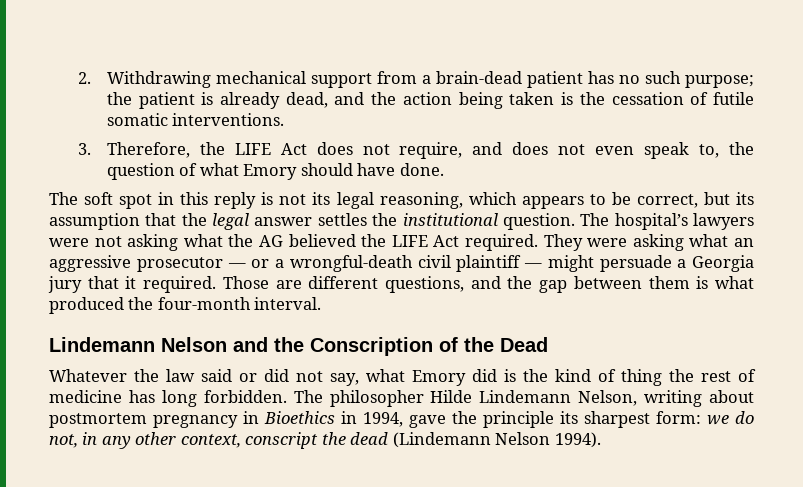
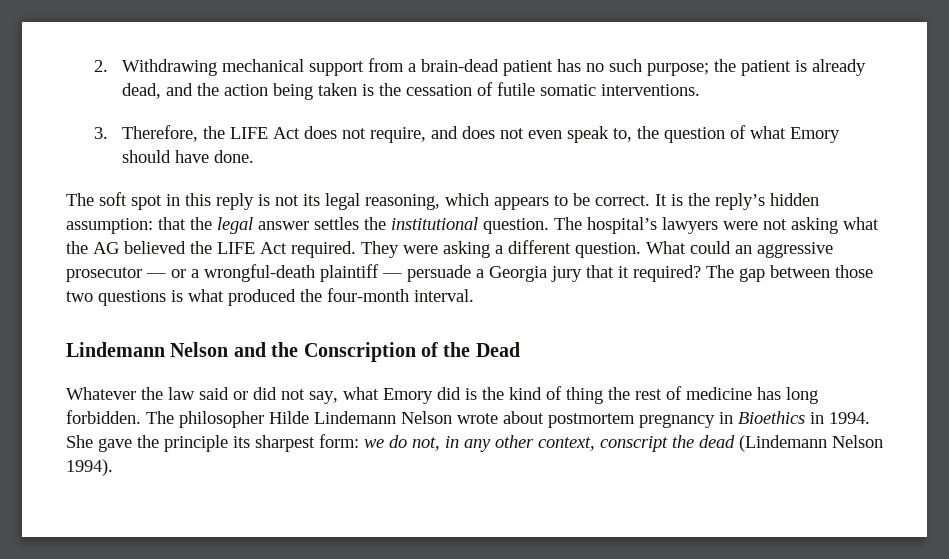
- The soft spot in this reply is not its legal reasoning, which appears to be correct, but its assumption that the legal answer settles the institutional question.
+ The soft spot in this reply is not its legal reasoning, which appears to be correct. It is the reply’s hidden assumption: that the legal answer settles the institutional question.
- They were asking what an aggressive prosecutor — or a wrongful-death civil plaintiff — might persuade a Georgia jury that it required. Those are different questions, and the gap between them is what produced the four-month interval.
+ They were asking a different question. What could an aggressive prosecutor — or a wrongful-death plaintiff — persuade a Georgia jury that it required? The gap between those two questions is what produced the four-month interval.
- The philosopher Hilde Lindemann Nelson, writing about postmortem pregnancy in Bioethics in 1994, gave the principle its sharpest form: we do not, in any other context, conscript the dead (Lindemann Nelson 1994).
+ The philosopher Hilde Lindemann Nelson wrote about postmortem pregnancy in Bioethics in 1994. She gave the principle its sharpest form: we do not, in any other context, conscript the dead (Lindemann Nelson 1994).

